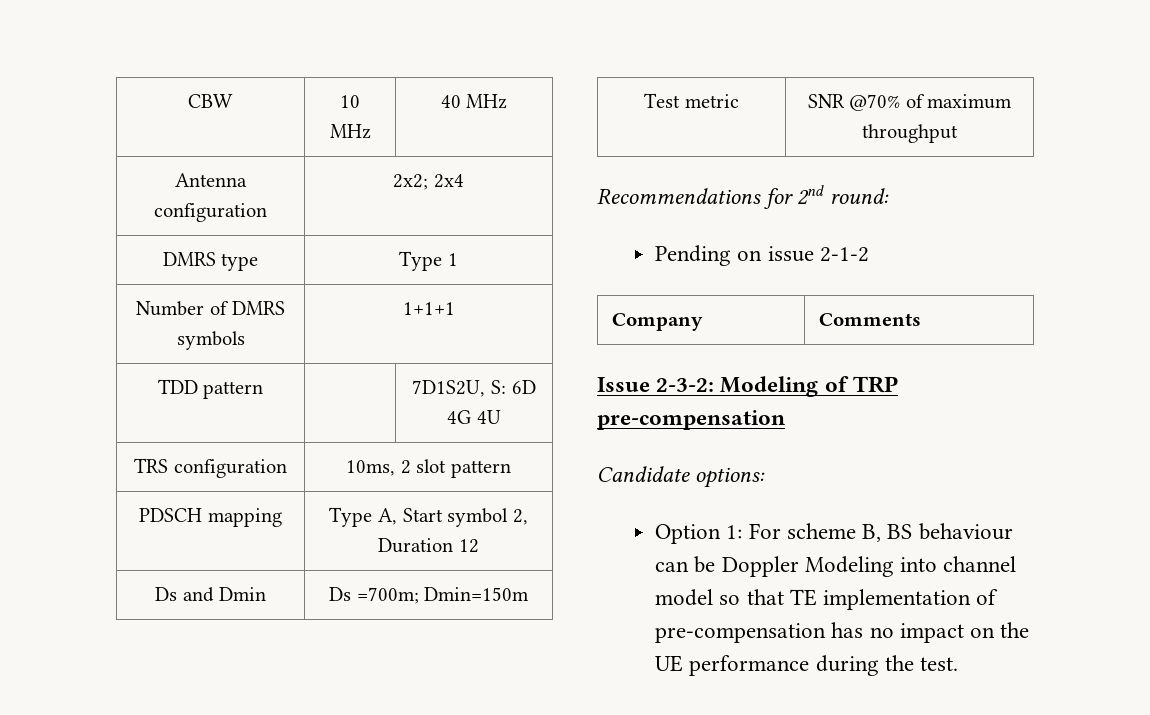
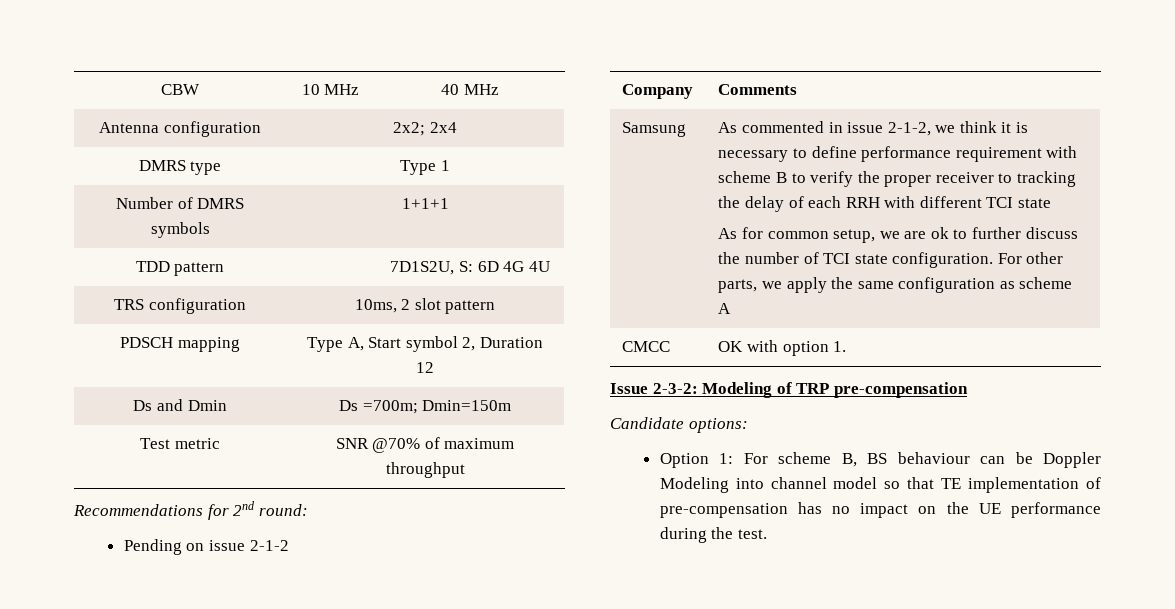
+ Samsung | As commented in issue 2-1-2, we think it is necessary to define performance requirement with scheme B to verify the proper receiver to tracking the delay of each RRH with different TCI state
+ As for common setup, we are ok to further discuss the number of TCI state configuration. For other parts, we apply the same configuration as scheme A
+ CMCC | OK with option 1.

